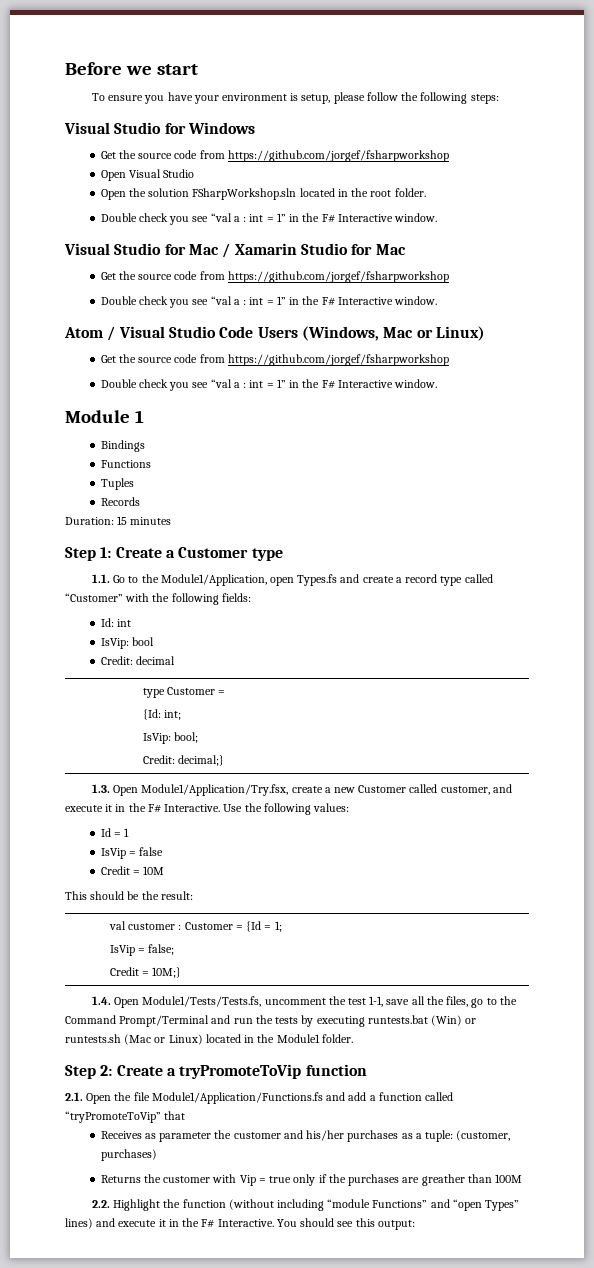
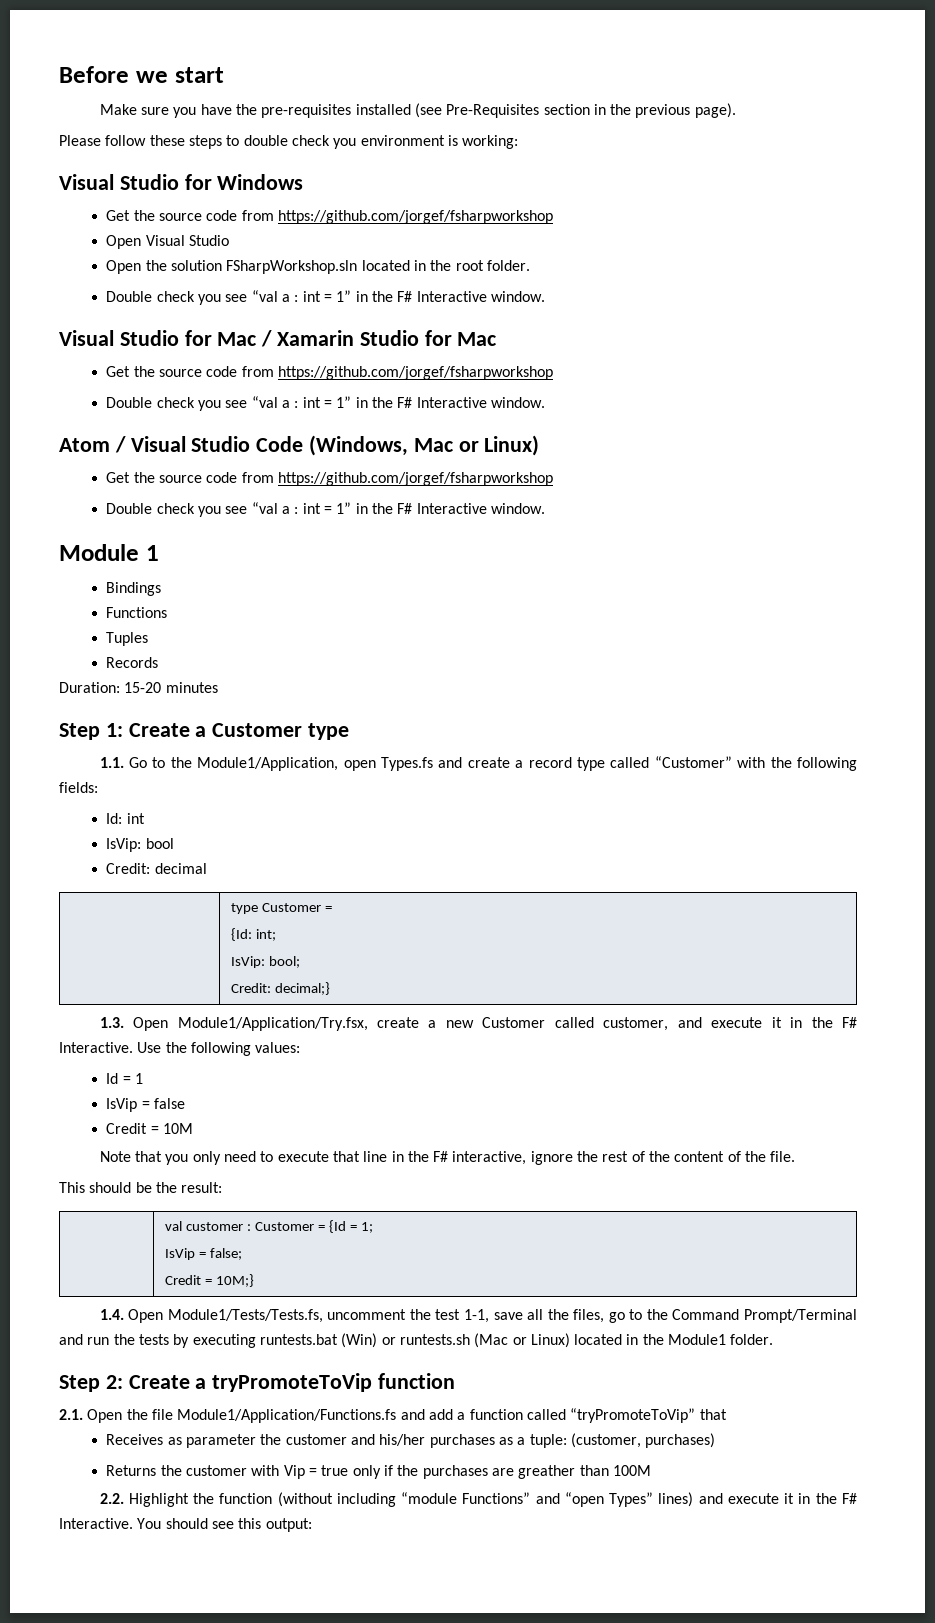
- To ensure you have your environment is setup, please follow the following steps:
+ Make sure you have the pre-requisites installed (see Pre-Requisites section in the previous page).
+ Please follow these steps to double check you environment is working:
- Atom / Visual Studio Code Users (Windows, Mac or Linux)
+ Atom / Visual Studio Code (Windows, Mac or Linux)
- Duration: 15 minutes
+ Duration: 15-20 minutes
+ Note that you only need to execute that line in the F# interactive, ignore the rest of the content of the file.

